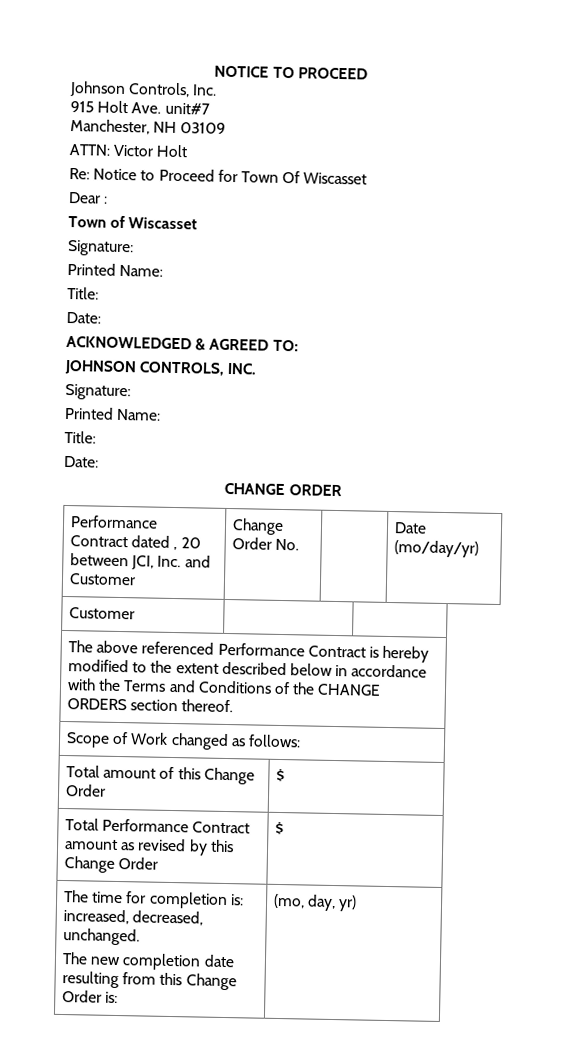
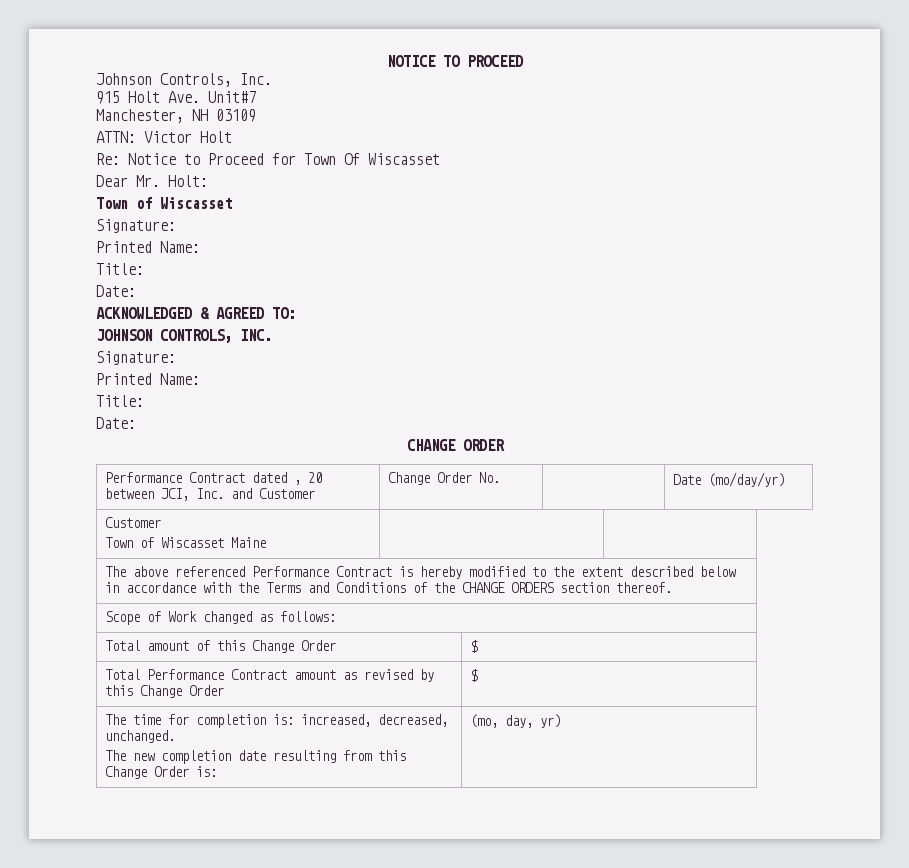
- 915 Holt Ave. unit#7
+ 915 Holt Ave. Unit#7
- Dear :
+ Dear Mr. Holt:
  Performance Contract dated , 20 between JCI, Inc. and Customer | Change Order No. | | Date (mo/day/yr)
- Customer | |
+ Customer
+ Town of Wiscasset Maine | |

